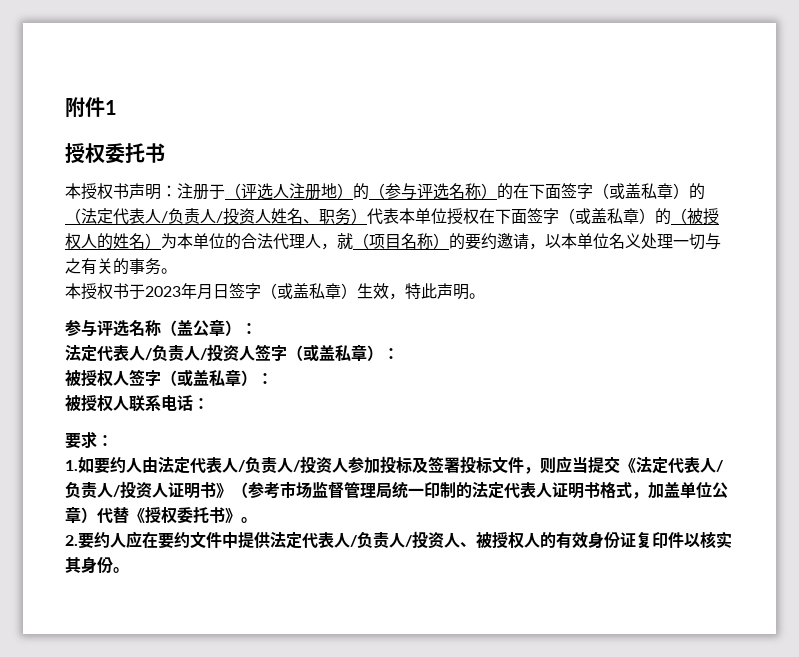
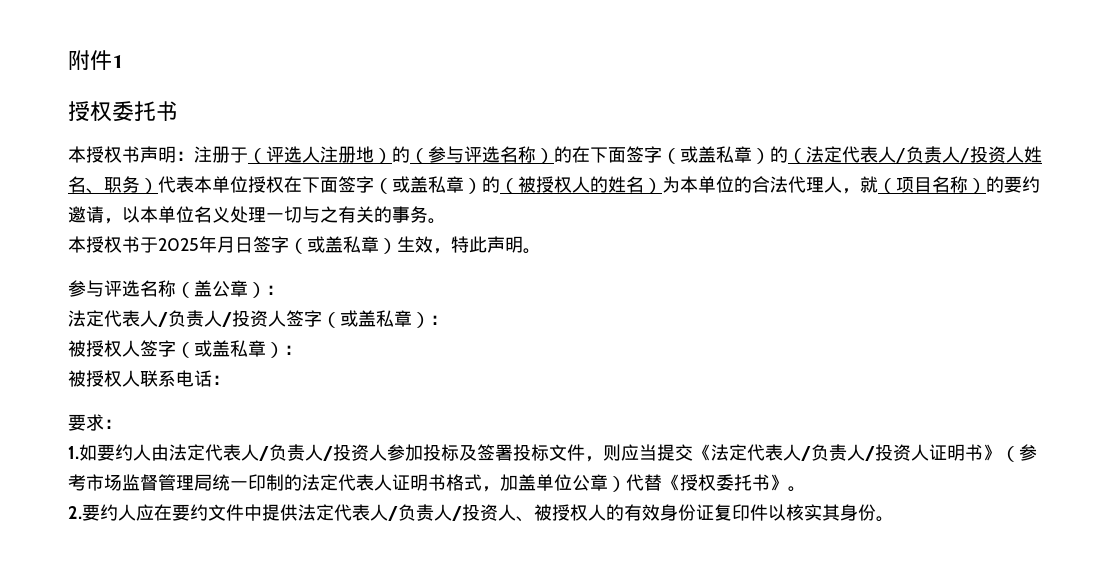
- 本授权书于2023年月日签字（或盖私章）生效，特此声明。
+ 本授权书于2025年月日签字（或盖私章）生效，特此声明。

